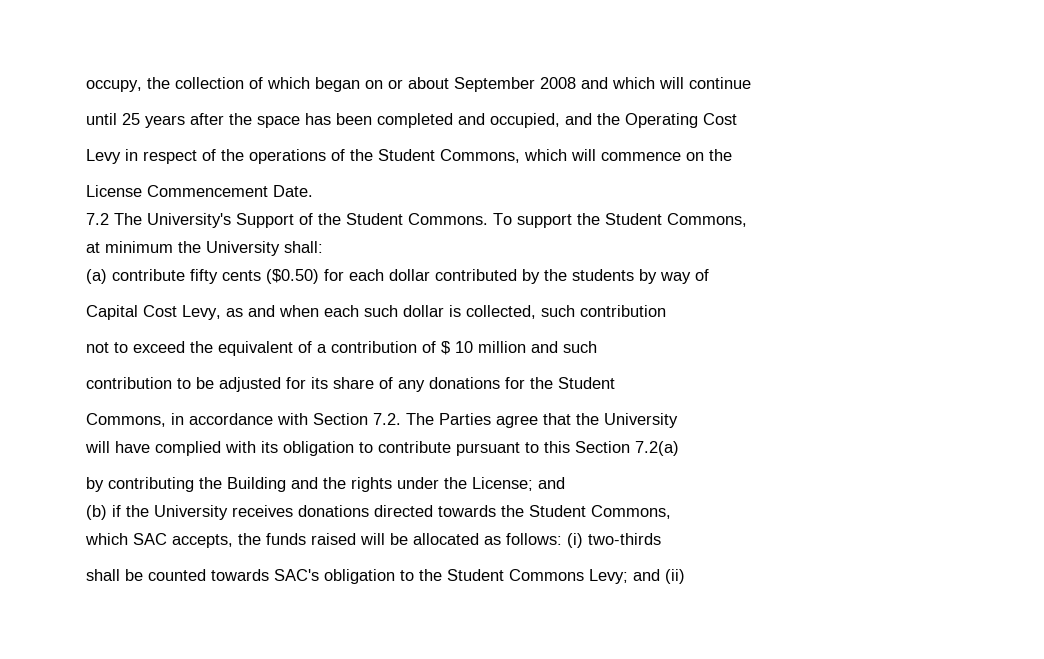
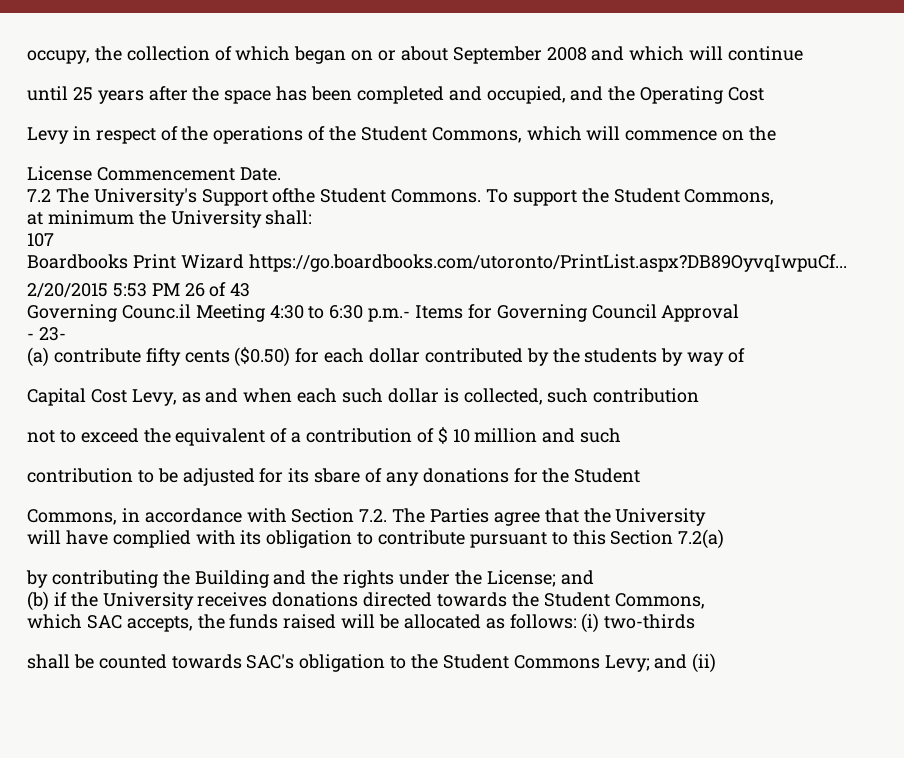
- 7.2 The University's Support of the Student Commons.
+ 7.2 The University's Support ofthe Student Commons.
+ 107
+ Boardbooks Print Wizard https://go.boardbooks.com/utoronto/PrintList.aspx?DB89OyvqIwpuCf...
+ 2/20/2015 5:53 PM 26 of 43
+ Governing Counc.il Meeting 4:30 to 6:30 p.m.- Items for Governing Council Approval
+ - 23-
- contribution to be adjusted for its share of any donations for the Student
+ contribution to be adjusted for its sbare of any donations for the Student

